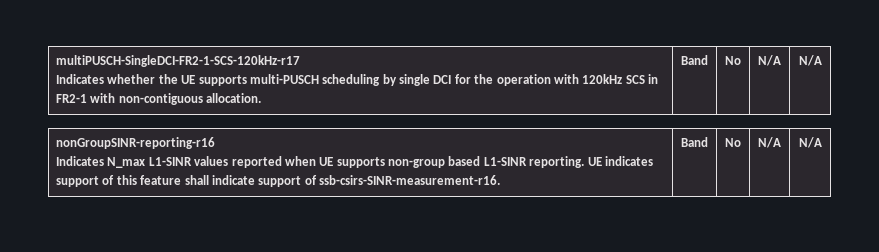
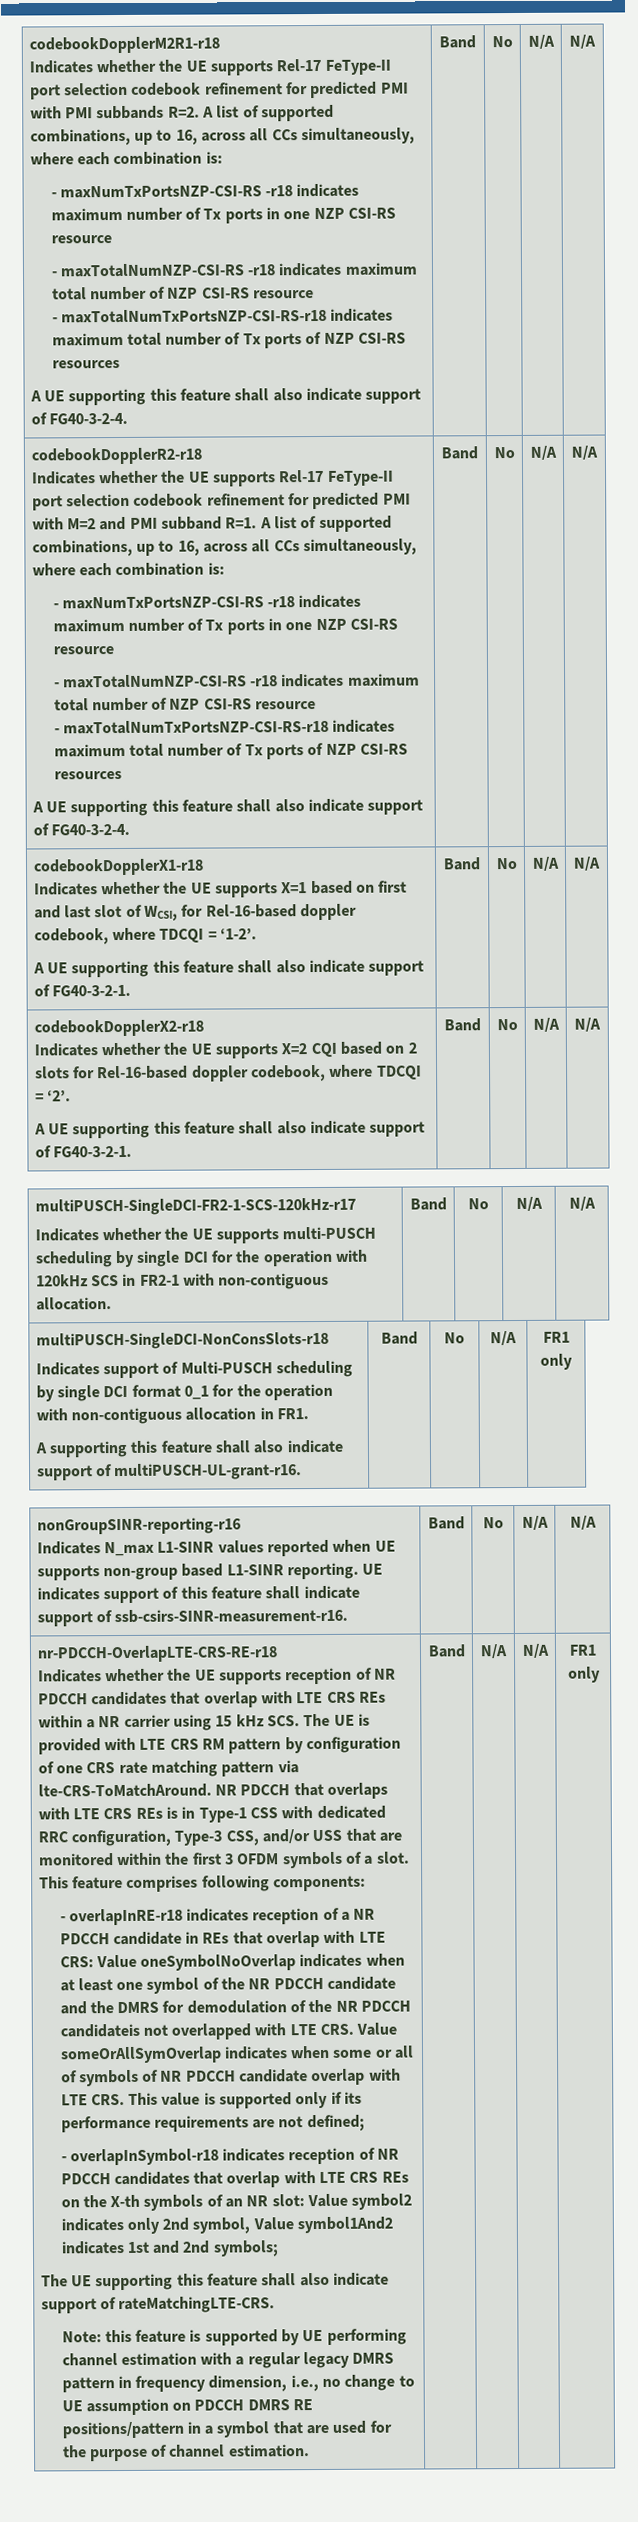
+ codebookDopplerM2R1-r18
+ Indicates whether the UE supports Rel-17 FeType-II port selection codebook refinement for predicted PMI with PMI subbands R=2. A list of supported combinations, up to 16, across all CCs simultaneously, where each combination is:
+ - maxNumTxPortsNZP-CSI-RS -r18 indicates maximum number of Tx ports in one NZP CSI-RS resource
+ - maxTotalNumNZP-CSI-RS -r18 indicates maximum total number of NZP CSI-RS resource
+ - maxTotalNumTxPortsNZP-CSI-RS-r18 indicates maximum total number of Tx ports of NZP CSI-RS resources
+ A UE supporting this feature shall also indicate support of FG40-3-2-4. | Band | No | N/A | N/A
+ codebookDopplerR2-r18
+ Indicates whether the UE supports Rel-17 FeType-II port selection codebook refinement for predicted PMI with M=2 and PMI subband R=1. A list of supported combinations, up to 16, across all CCs simultaneously, where each combination is:
+ - maxNumTxPortsNZP-CSI-RS -r18 indicates maximum number of Tx ports in one NZP CSI-RS resource
+ - maxTotalNumNZP-CSI-RS -r18 indicates maximum total number of NZP CSI-RS resource
+ - maxTotalNumTxPortsNZP-CSI-RS-r18 indicates maximum total number of Tx ports of NZP CSI-RS resources
+ A UE supporting this feature shall also indicate support of FG40-3-2-4. | Band | No | N/A | N/A
+ codebookDopplerX1-r18
+ Indicates whether the UE supports X=1 based on first and last slot of WCSI, for Rel-16-based doppler codebook, where TDCQI = ‘1-2’.
+ A UE supporting this feature shall also indicate support of FG40-3-2-1. | Band | No | N/A | N/A
+ codebookDopplerX2-r18
+ Indicates whether the UE supports X=2 CQI based on 2 slots for Rel-16-based doppler codebook, where TDCQI = ‘2’.
+ A UE supporting this feature shall also indicate support of FG40-3-2-1. | Band | No | N/A | N/A
+ multiPUSCH-SingleDCI-NonConsSlots-r18
+ Indicates support of Multi-PUSCH scheduling by single DCI format 0_1 for the operation with non-contiguous allocation in FR1.
+ A supporting this feature shall also indicate support of multiPUSCH-UL-grant-r16. | Band | No | N/A | FR1 only
+ nr-PDCCH-OverlapLTE-CRS-RE-r18
+ Indicates whether the UE supports reception of NR PDCCH candidates that overlap with LTE CRS REs within a NR carrier using 15 kHz SCS. The UE is provided with LTE CRS RM pattern by configuration of one CRS rate matching pattern via lte-CRS-ToMatchAround. NR PDCCH that overlaps with LTE CRS REs is in Type-1 CSS with dedicated RRC configuration, Type-3 CSS, and/or USS that are monitored within the first 3 OFDM symbols of a slot. This feature comprises following components:
+ - overlapInRE-r18 indicates reception of a NR PDCCH candidate in REs that overlap with LTE CRS: Value oneSymbolNoOverlap indicates when at least one symbol of the NR PDCCH candidate and the DMRS for demodulation of the NR PDCCH candidateis not overlapped with LTE CRS. Value someOrAllSymOverlap indicates when some or all of symbols of NR PDCCH candidate overlap with LTE CRS. This value is supported only if its performance requirements are not defined;
+ - overlapInSymbol-r18 indicates reception of NR PDCCH candidates that overlap with LTE CRS REs on the X-th symbols of an NR slot: Value symbol2 indicates only 2nd symbol, Value symbol1And2 indicates 1st and 2nd symbols;
+ The UE supporting this feature shall also indicate support of rateMatchingLTE-CRS.
+ Note: this feature is supported by UE performing channel estimation with a regular legacy DMRS pattern in frequency dimension, i.e., no change to UE assumption on PDCCH DMRS RE positions/pattern in a symbol that are used for the purpose of channel estimation. | Band | N/A | N/A | FR1 only

